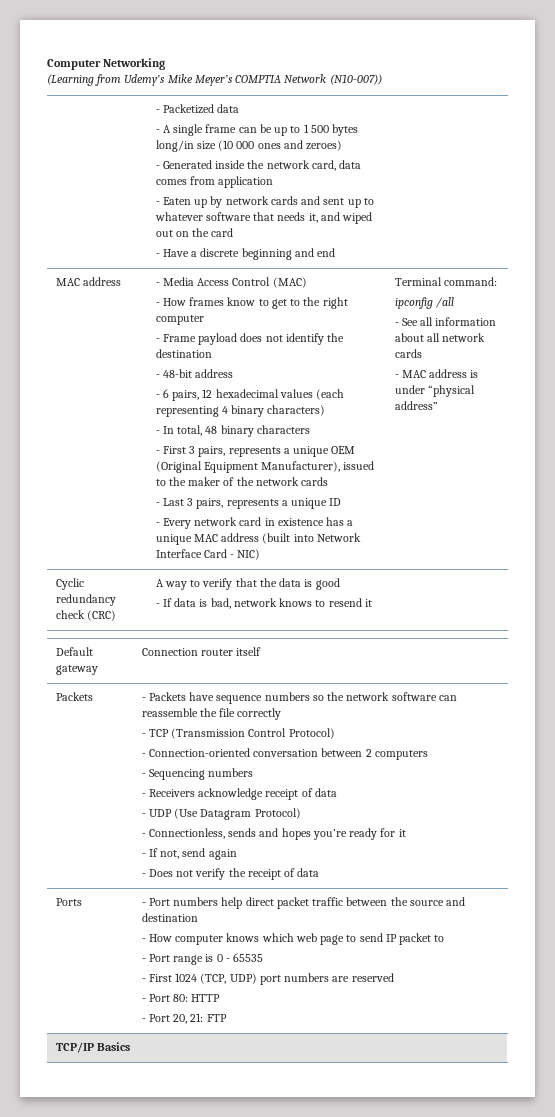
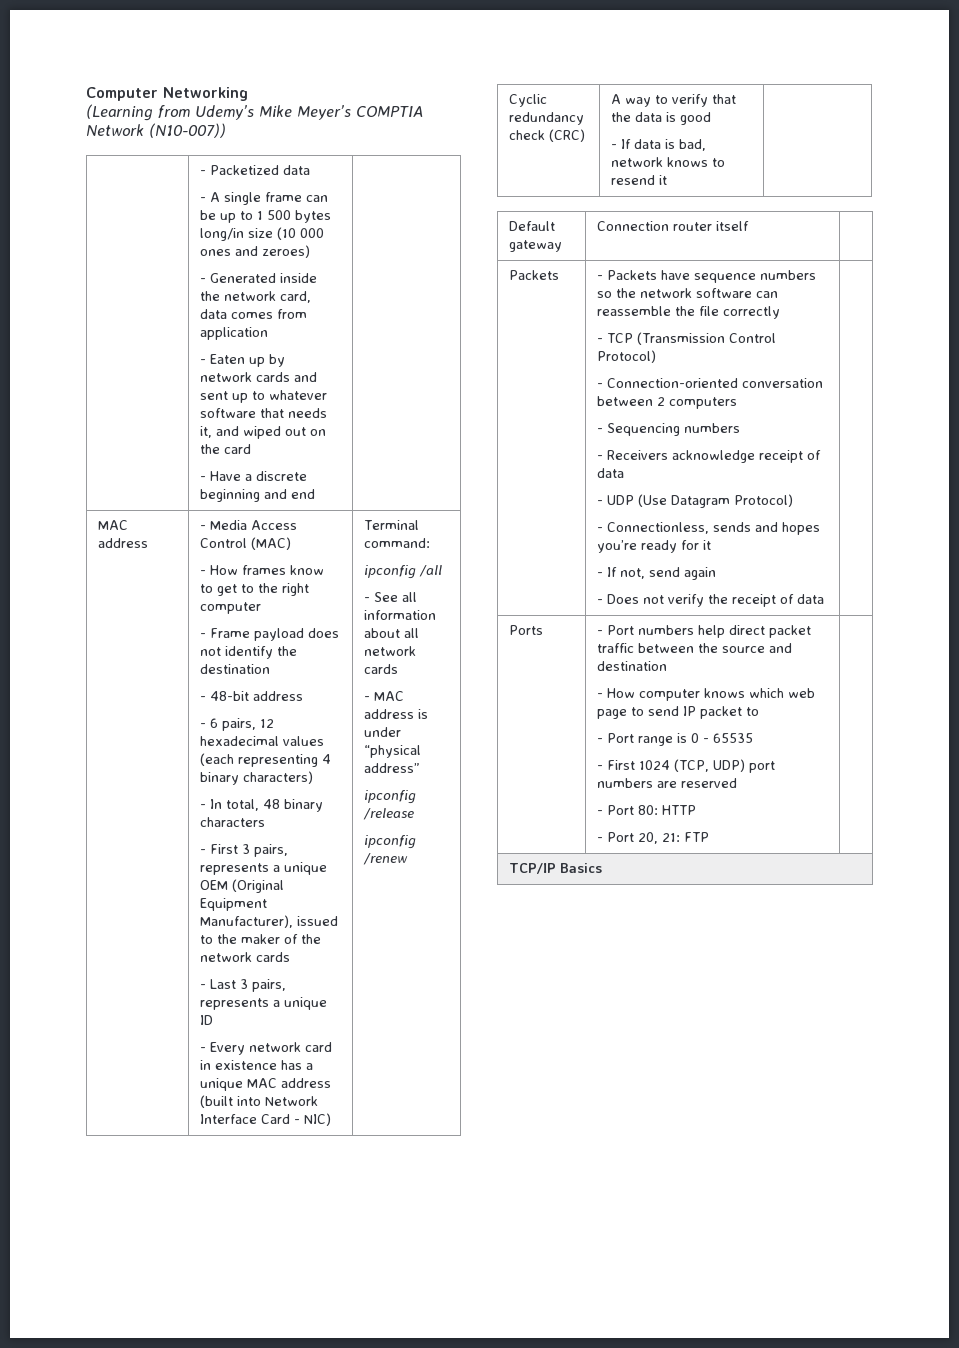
+ ipconfig /release
+ ipconfig /renew

